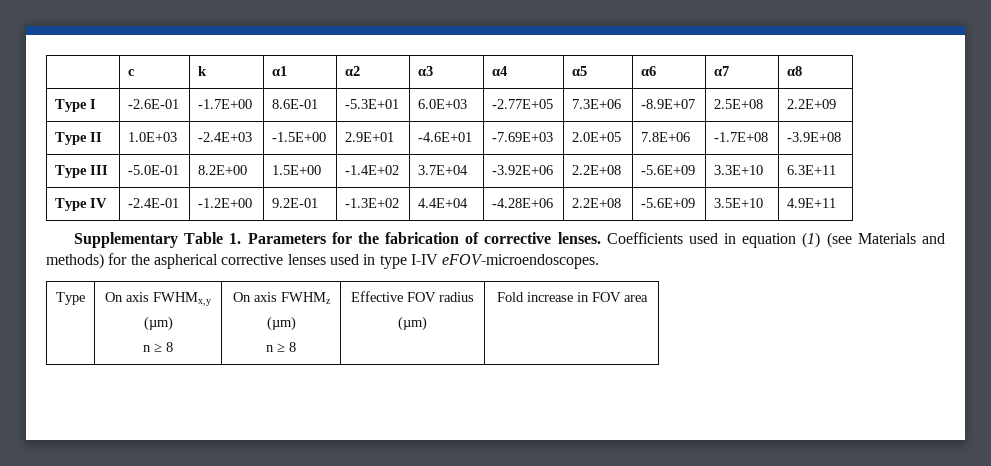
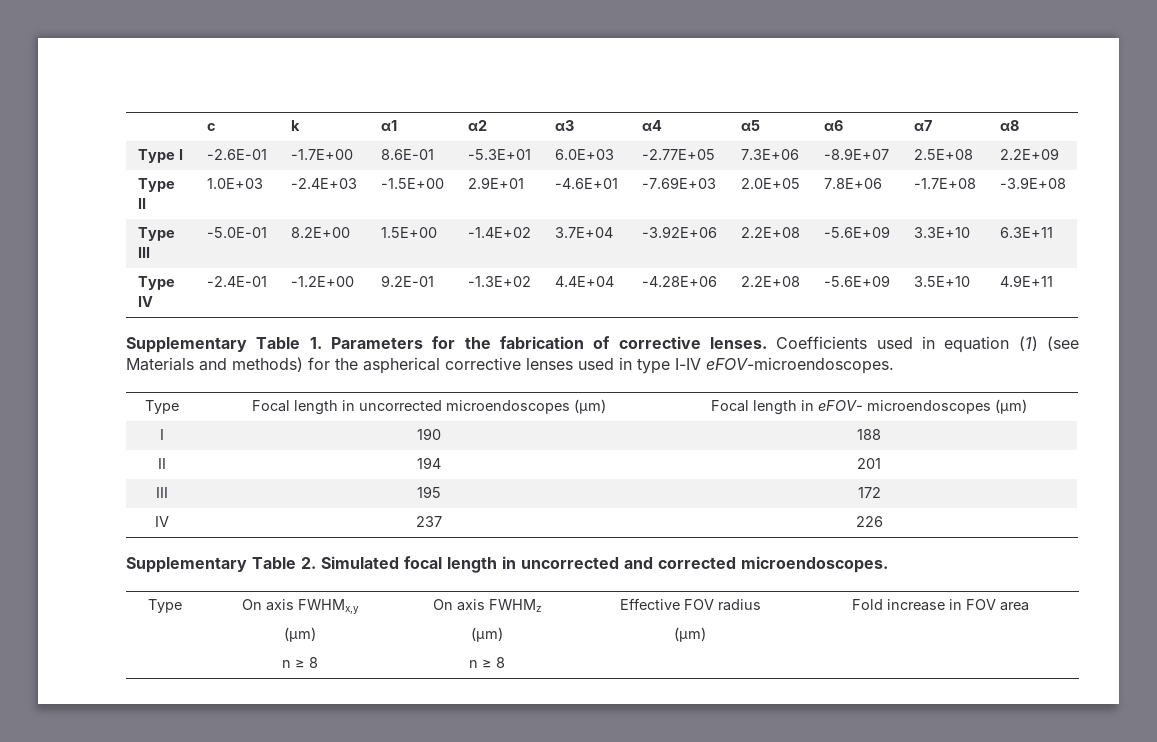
+ Type | Focal length in uncorrected microendoscopes (µm) | Focal length in eFOV- microendoscopes (µm)
+ I | 190 | 188
+ II | 194 | 201
+ III | 195 | 172
+ IV | 237 | 226
+ Supplementary Table 2. Simulated focal length in uncorrected and corrected microendoscopes.

